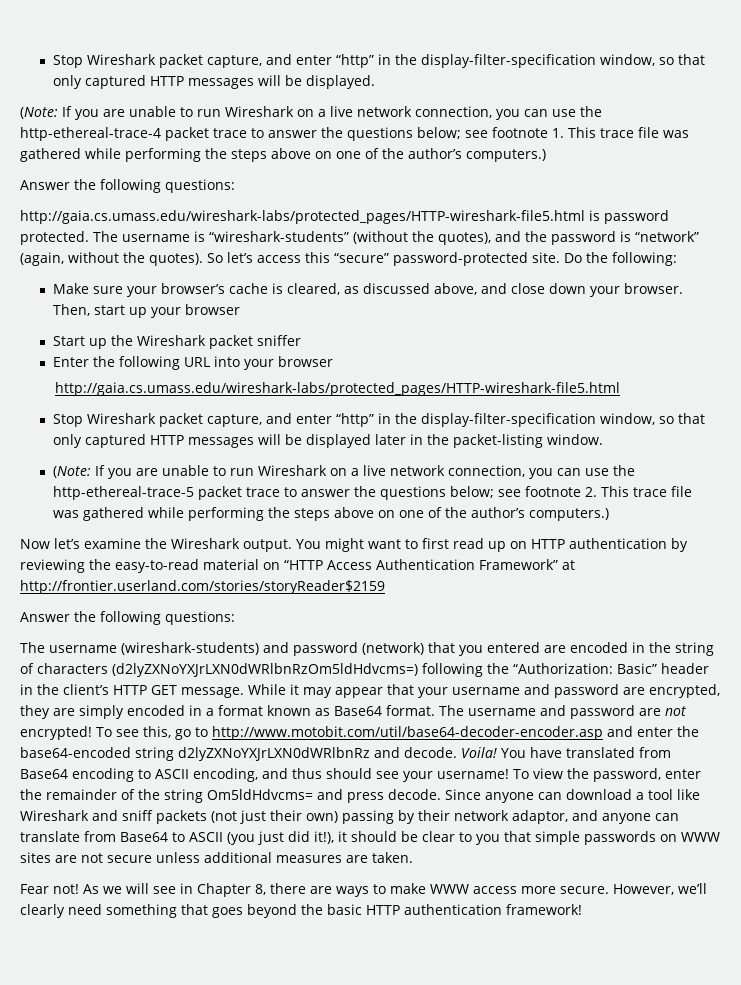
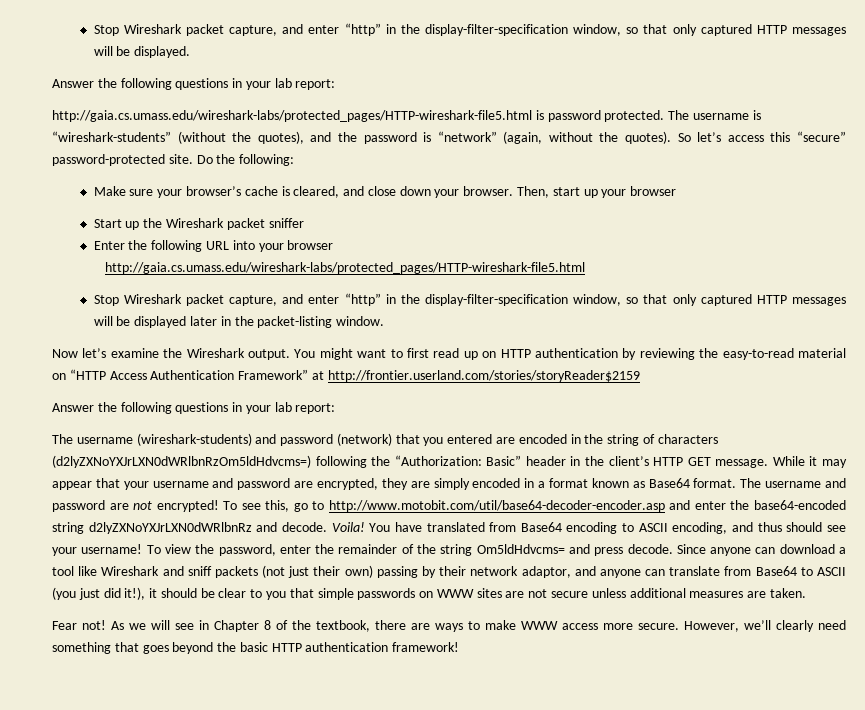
  Stop Wireshark packet capture, and enter “http” in the display-filter-specification window, so that only captured HTTP messages will be displayed.
- (Note: If you are unable to run Wireshark on a live network connection, you can use the http-ethereal-trace-4 packet trace to answer the questions below; see footnote 1. This trace file was gathered while performing the steps above on one of the author’s computers.)
- Answer the following questions:
+ Answer the following questions in your lab report:
- Make sure your browser’s cache is cleared, as discussed above, and close down your browser.
+ Make sure your browser’s cache is cleared, and close down your browser.
- (Note: If you are unable to run Wireshark on a live network connection, you can use the http-ethereal-trace-5 packet trace to answer the questions below; see footnote 2. This trace file was gathered while performing the steps above on one of the author’s computers.)
  You might want to first read up on HTTP authentication by reviewing the easy-to-read material on “HTTP Access Authentication Framework” at http://frontier.userland.com/stories/storyReader$2159
- Answer the following questions:
+ Answer the following questions in your lab report:
- As we will see in Chapter 8, there are ways to make WWW access more secure.
+ As we will see in Chapter 8 of the textbook, there are ways to make WWW access more secure.

